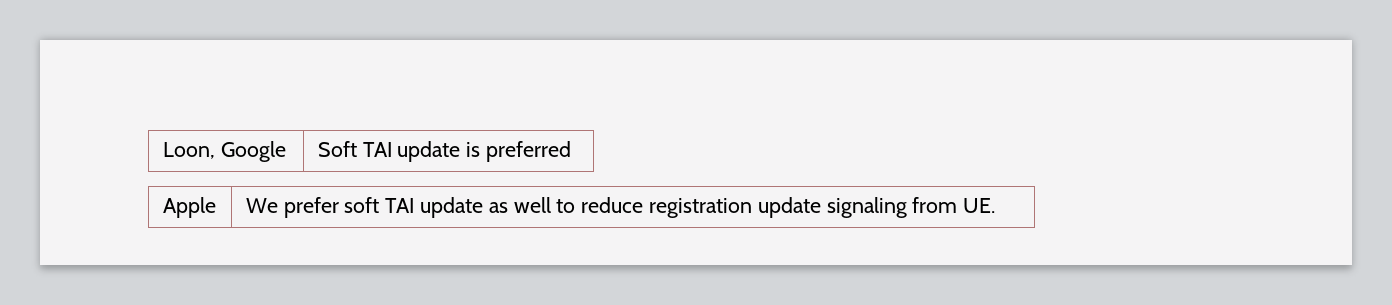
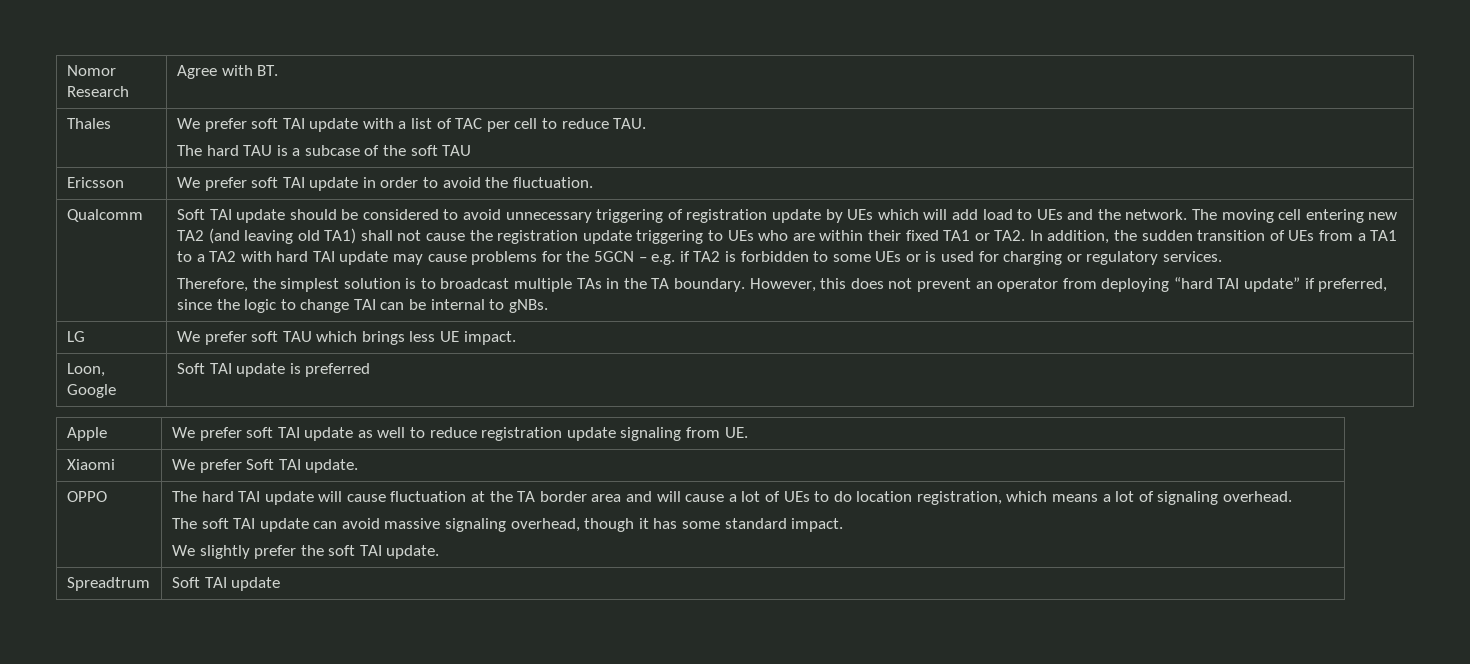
+ Nomor Research | Agree with BT.
+ Thales | We prefer soft TAI update with a list of TAC per cell to reduce TAU.
+ The hard TAU is a subcase of the soft TAU
+ Ericsson | We prefer soft TAI update in order to avoid the fluctuation.
+ Qualcomm | Soft TAI update should be considered to avoid unnecessary triggering of registration update by UEs which will add load to UEs and the network. The moving cell entering new TA2 (and leaving old TA1) shall not cause the registration update triggering to UEs who are within their fixed TA1 or TA2. In addition, the sudden transition of UEs from a TA1 to a TA2 with hard TAI update may cause problems for the 5GCN – e.g. if TA2 is forbidden to some UEs or is used for charging or regulatory services.
+ Therefore, the simplest solution is to broadcast multiple TAs in the TA boundary. However, this does not prevent an operator from deploying “hard TAI update” if preferred, since the logic to change TAI can be internal to gNBs.
+ LG | We prefer soft TAU which brings less UE impact.
+ Xiaomi | We prefer Soft TAI update.
+ OPPO | The hard TAI update will cause fluctuation at the TA border area and will cause a lot of UEs to do location registration, which means a lot of signaling overhead.
+ The soft TAI update can avoid massive signaling overhead, though it has some standard impact.
+ We slightly prefer the soft TAI update.
+ Spreadtrum | Soft TAI update

